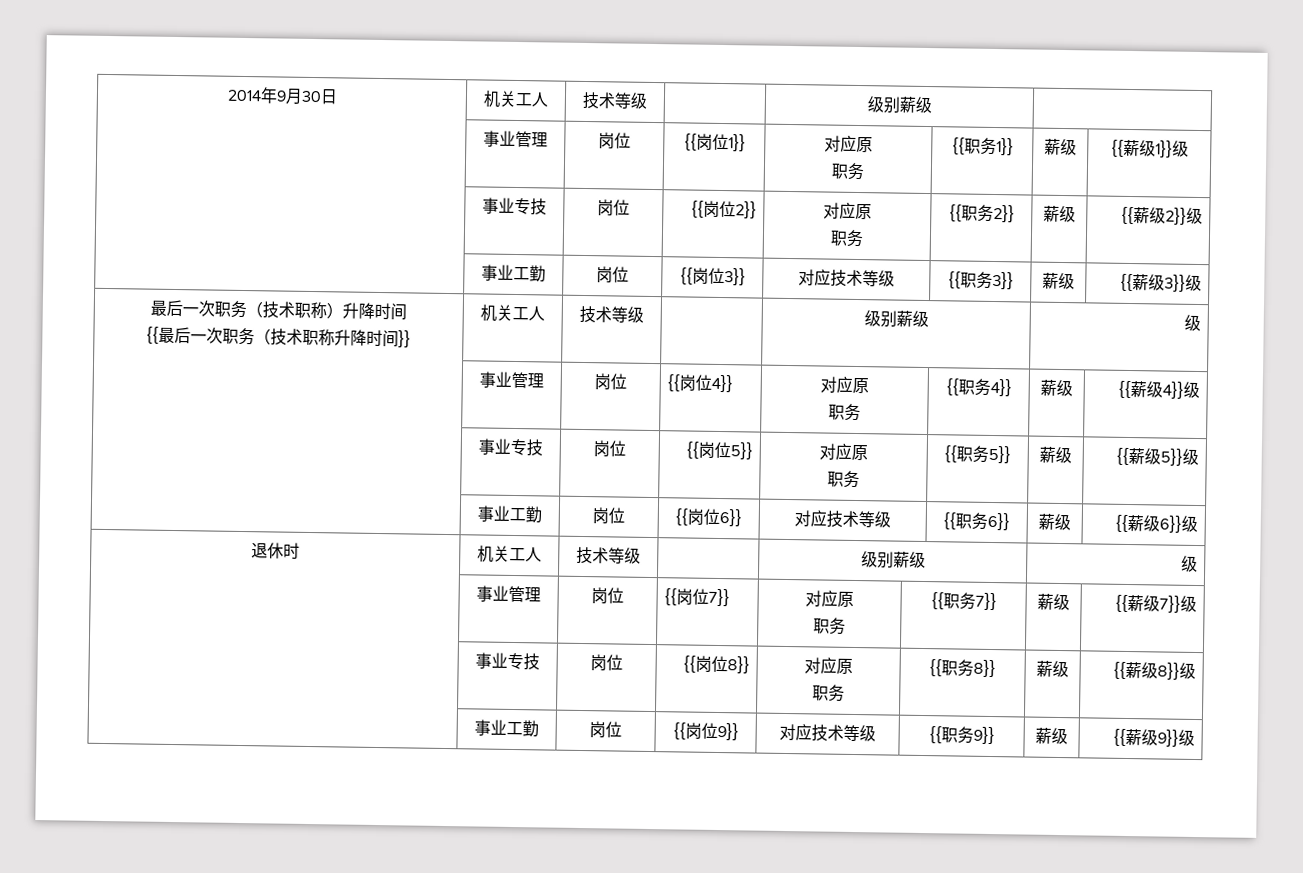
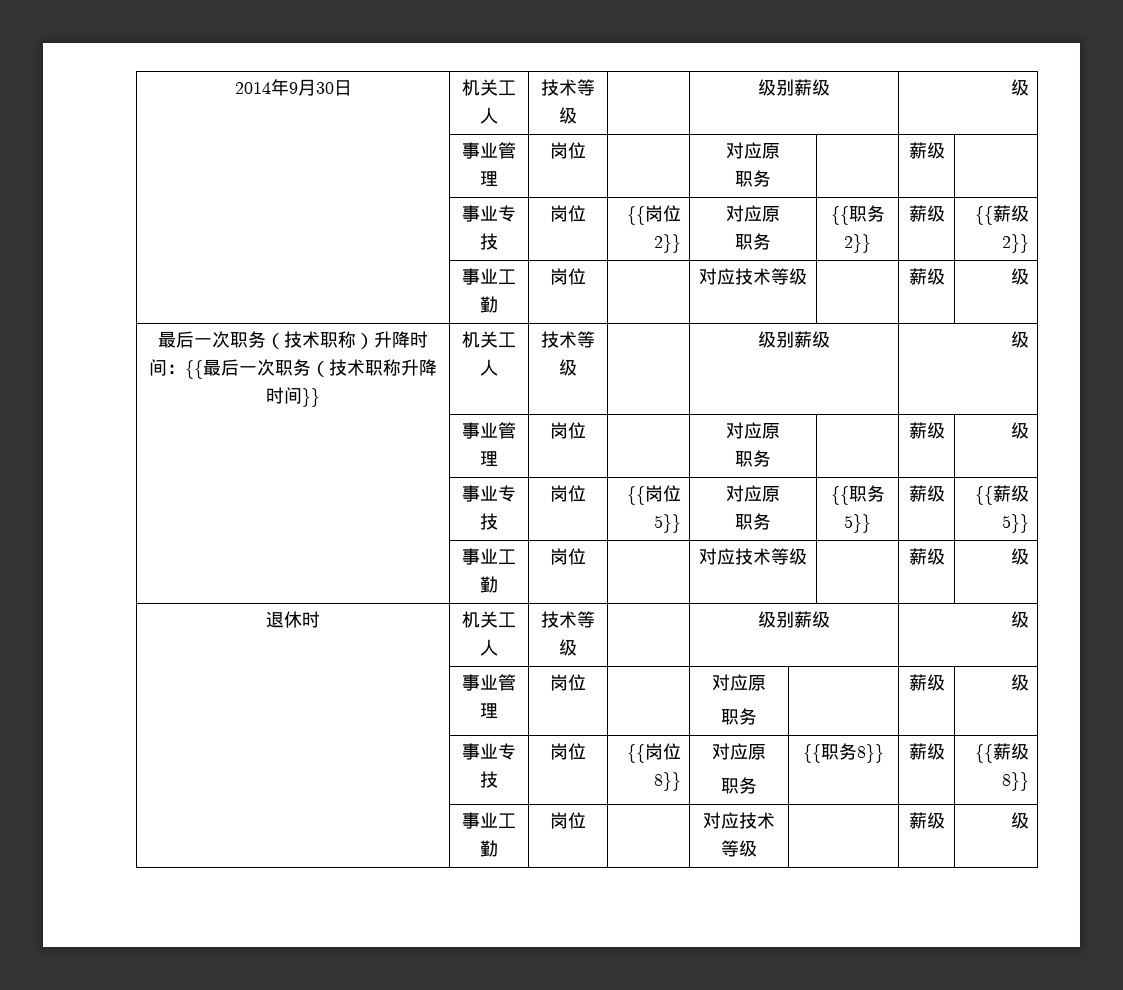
- 2014年9月30日 | 机关工人 | 技术等级 | | 级别薪级 |
- | 事业管理 | 岗位 | {{岗位1}} | 对应原
- 职务 | {{职务1}} | 薪级 | {{薪级1}}级
+ 2014年9月30日 | 机关工人 | 技术等级 | | 级别薪级 | 级
+ | 事业管理 | 岗位 | | 对应原
+ 职务 | | 薪级 |
  | 事业专技 | 岗位 | {{岗位2}} | 对应原
- 职务 | {{职务2}} | 薪级 | {{薪级2}}级
- | 事业工勤 | 岗位 | {{岗位3}} | 对应技术等级 | {{职务3}} | 薪级 | {{薪级3}}级
+ 职务 | {{职务2}} | 薪级 | {{薪级2}}
+ | 事业工勤 | 岗位 | | 对应技术等级 | | 薪级 | 级
- 最后一次职务（技术职称）升降时间
- {{最后一次职务（技术职称升降时间}} | 机关工人 | 技术等级 | | 级别薪级 | 级
- | 事业管理 | 岗位 | {{岗位4}} | 对应原
- 职务 | {{职务4}} | 薪级 | {{薪级4}}级
+ 最后一次职务（技术职称）升降时间：{{最后一次职务（技术职称升降时间}} | 机关工人 | 技术等级 | | 级别薪级 | 级
+ | 事业管理 | 岗位 | | 对应原
+ 职务 | | 薪级 | 级
  | 事业专技 | 岗位 | {{岗位5}} | 对应原
- 职务 | {{职务5}} | 薪级 | {{薪级5}}级
- | 事业工勤 | 岗位 | {{岗位6}} | 对应技术等级 | {{职务6}} | 薪级 | {{薪级6}}级
+ 职务 | {{职务5}} | 薪级 | {{薪级5}}
+ | 事业工勤 | 岗位 | | 对应技术等级 | | 薪级 | 级
  退休时 | 机关工人 | 技术等级 | | 级别薪级 | 级
- | 事业管理 | 岗位 | {{岗位7}} | 对应原
- 职务 | {{职务7}} | 薪级 | {{薪级7}}级
+ | 事业管理 | 岗位 | | 对应原
+ 职务 | | 薪级 | 级
  | 事业专技 | 岗位 | {{岗位8}} | 对应原
- 职务 | {{职务8}} | 薪级 | {{薪级8}}级
- | 事业工勤 | 岗位 | {{岗位9}} | 对应技术等级 | {{职务9}} | 薪级 | {{薪级9}}级
+ 职务 | {{职务8}} | 薪级 | {{薪级8}}
+ | 事业工勤 | 岗位 | | 对应技术等级 | | 薪级 | 级

